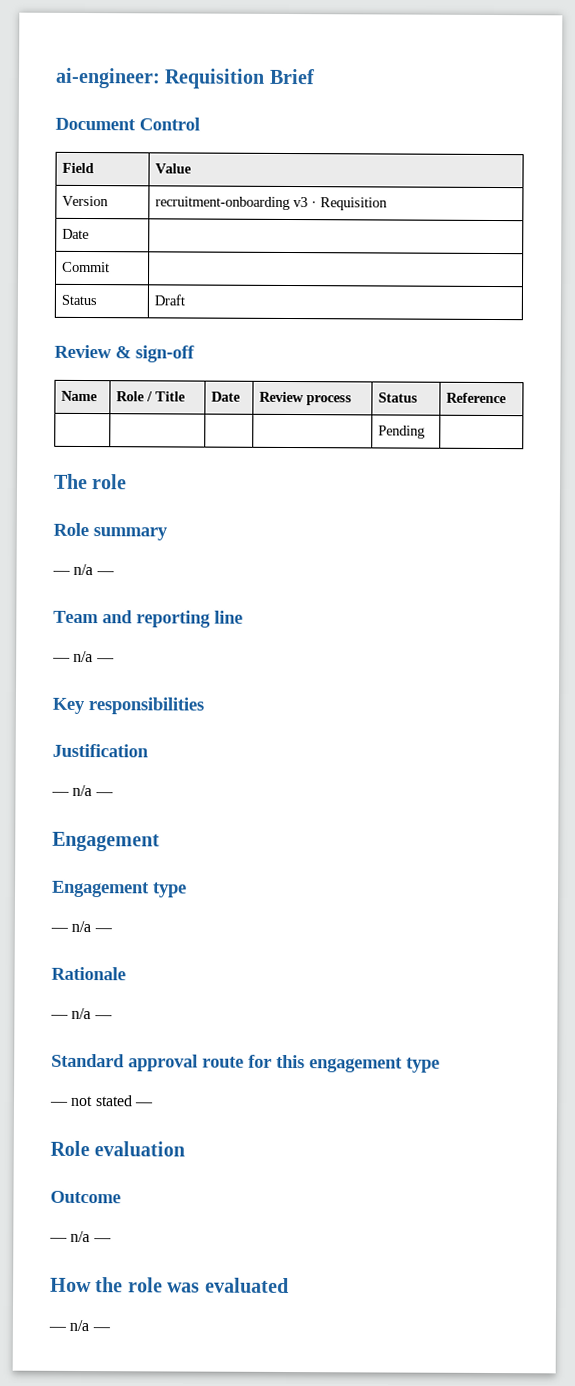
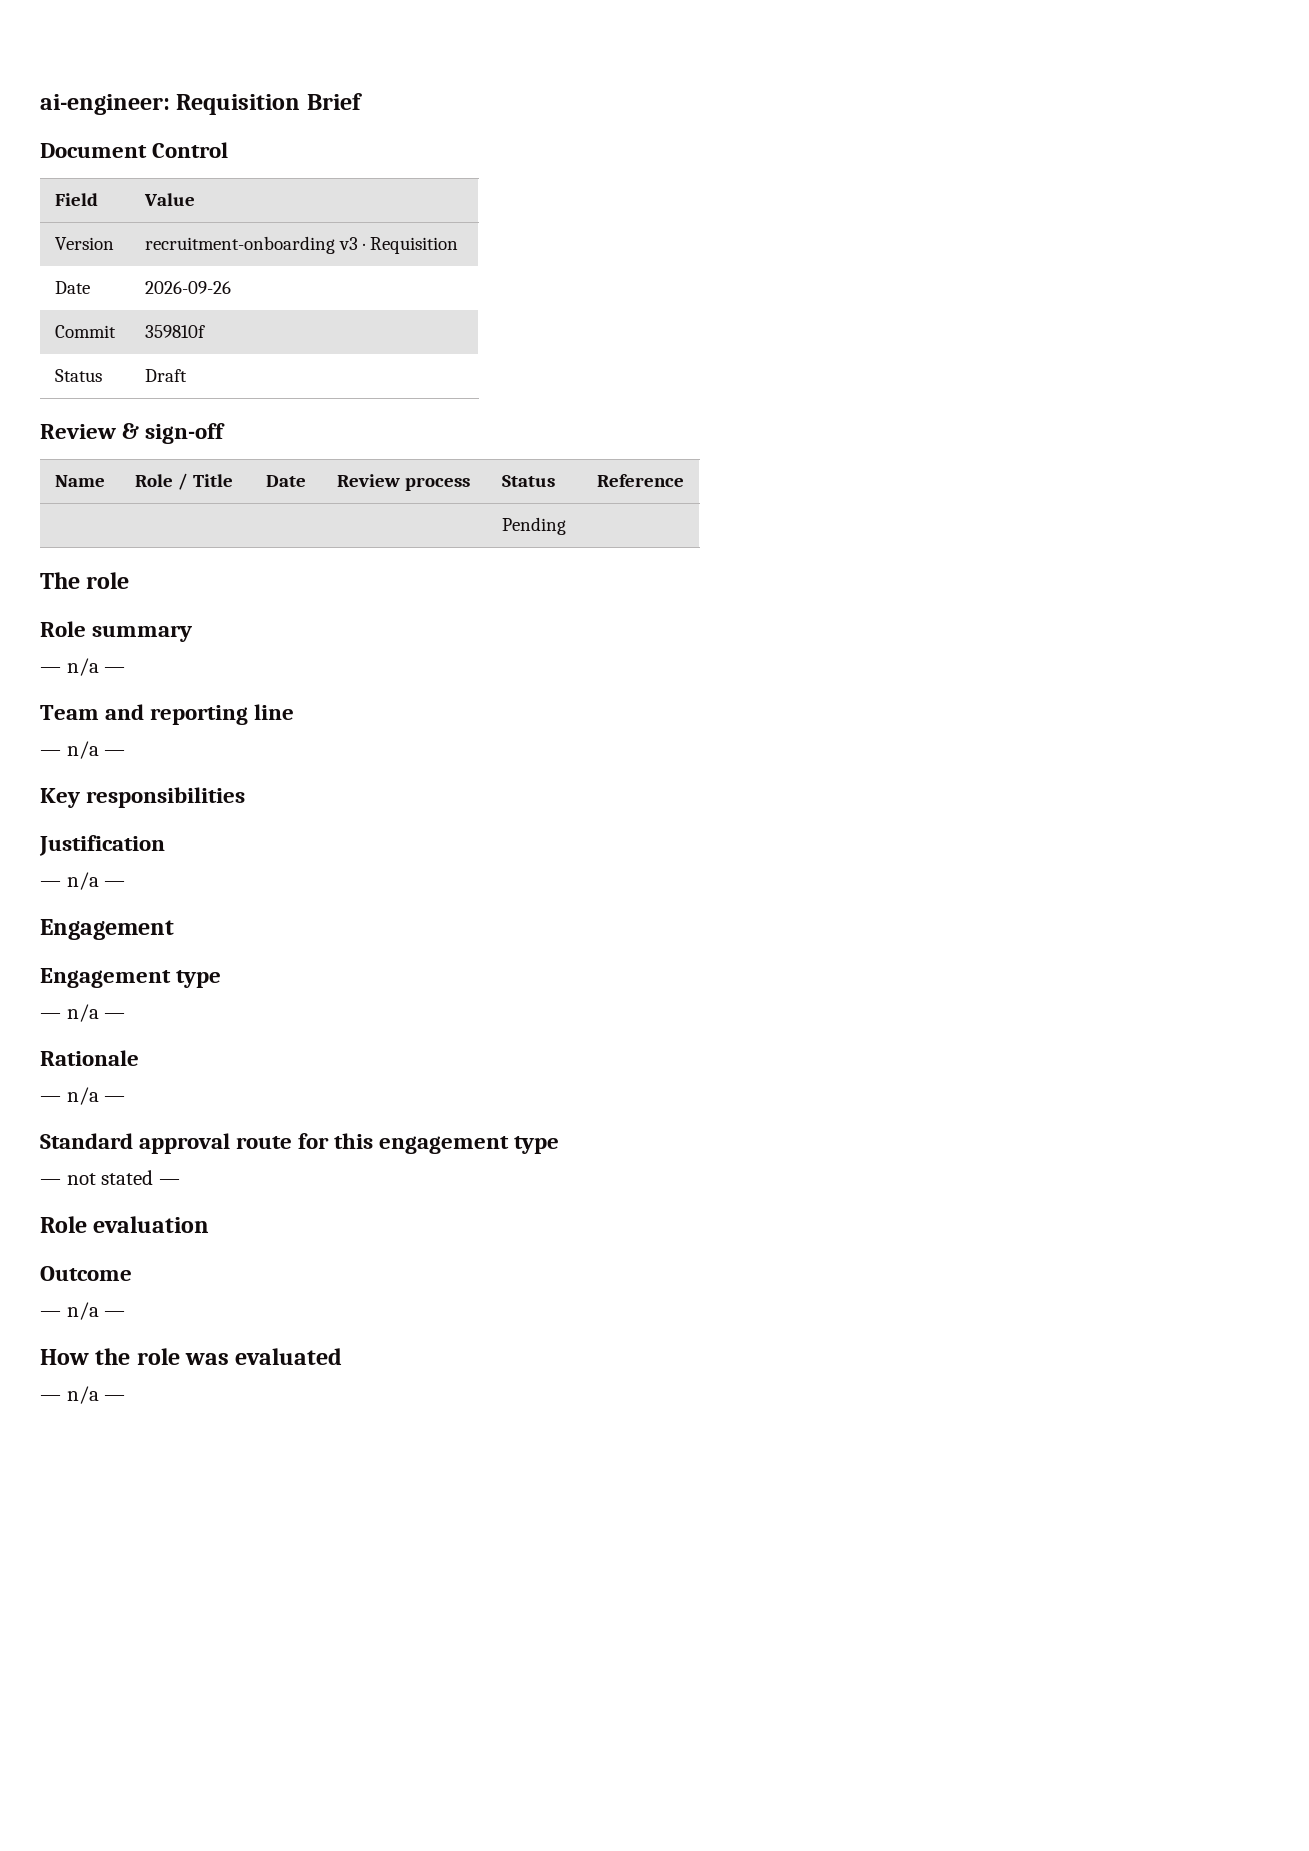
  Version | recruitment-onboarding v3 · Requisition
- Date |
+ Date | 2026-09-26
- Commit |
+ Commit | 359810f

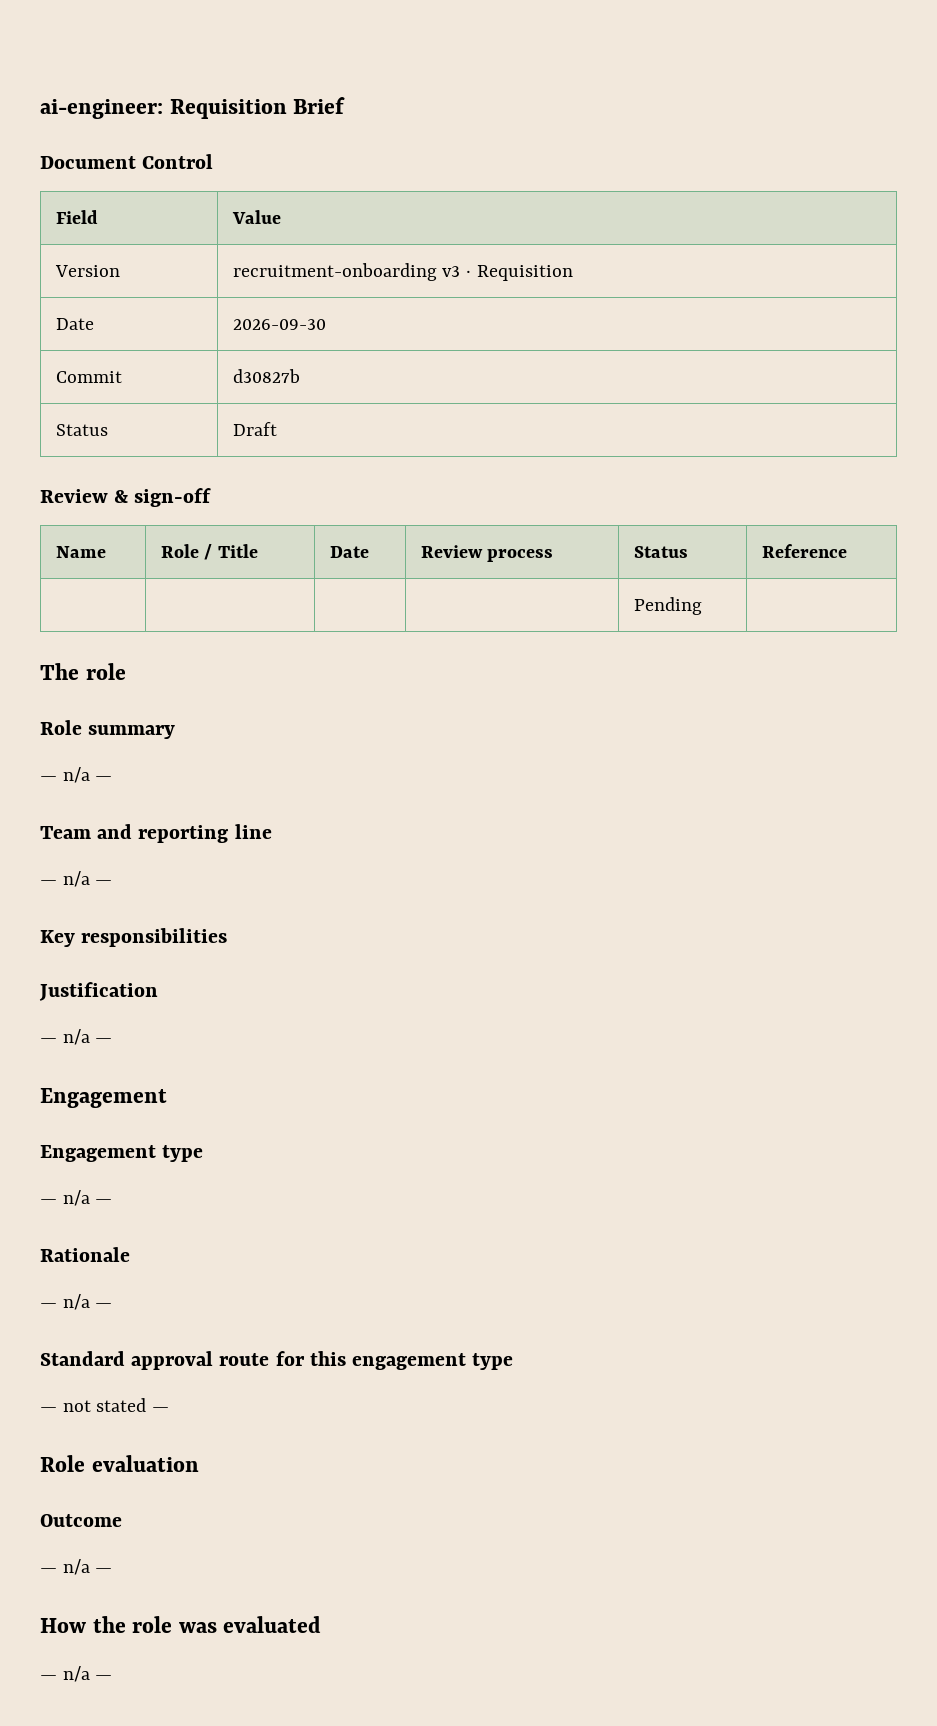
- Date | 2026-09-26
+ Date | 2026-09-30
- Commit | 359810f
+ Commit | d30827b

